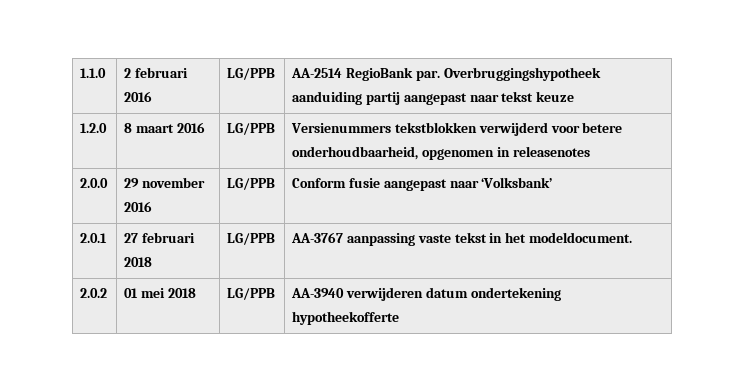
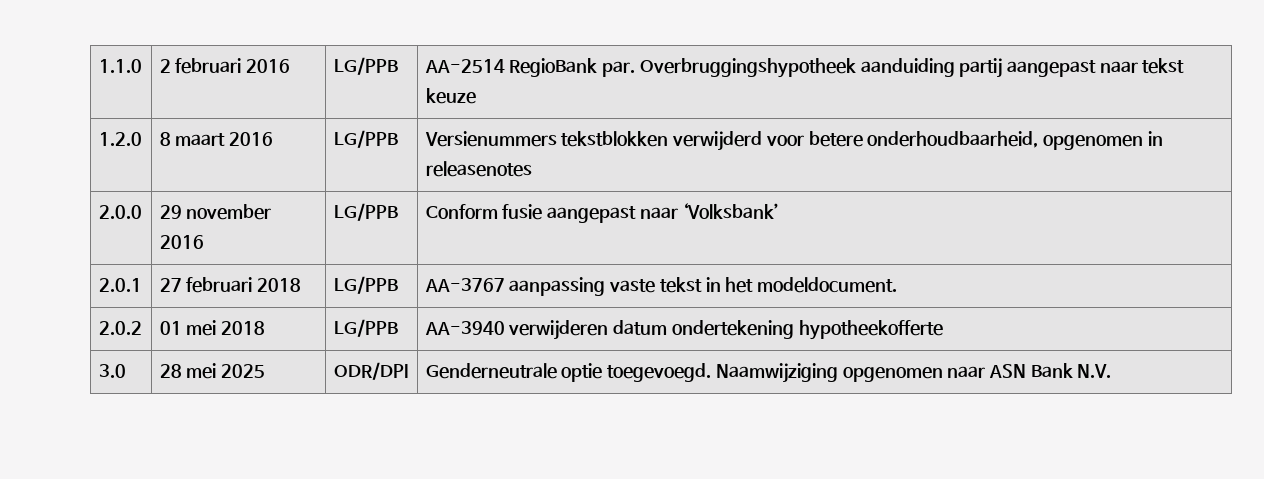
+ 3.0 | 28 mei 2025 | ODR/DPI | Genderneutrale optie toegevoegd. Naamwijziging opgenomen naar ASN Bank N.V.

